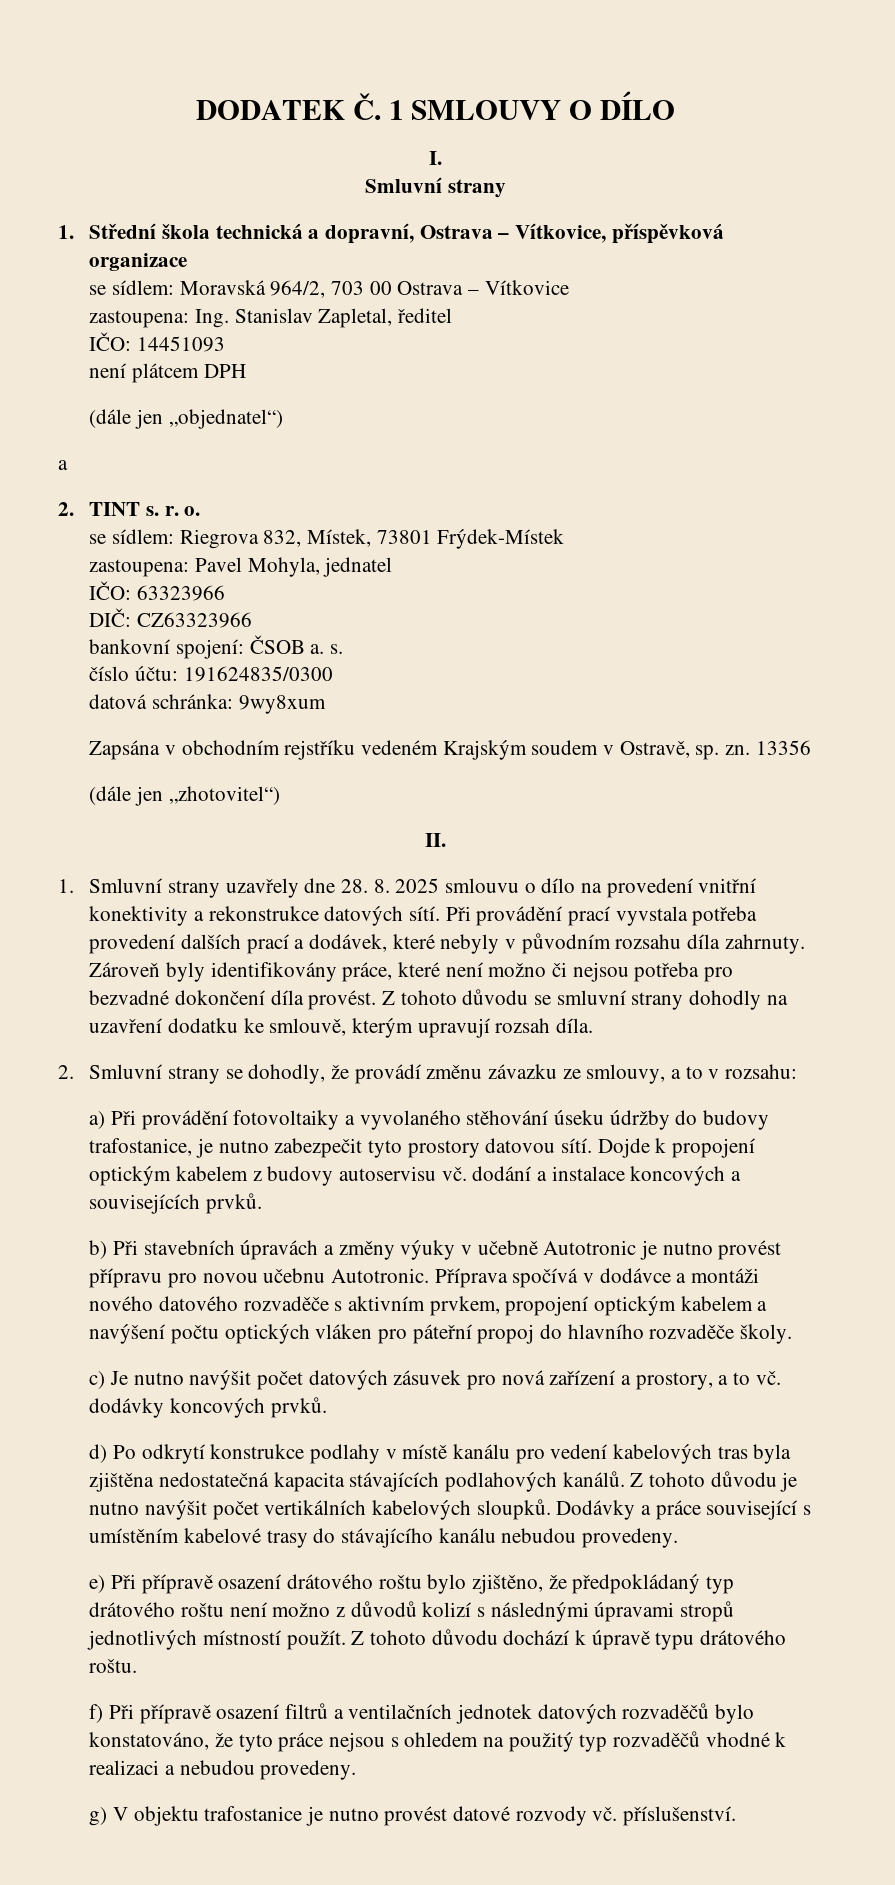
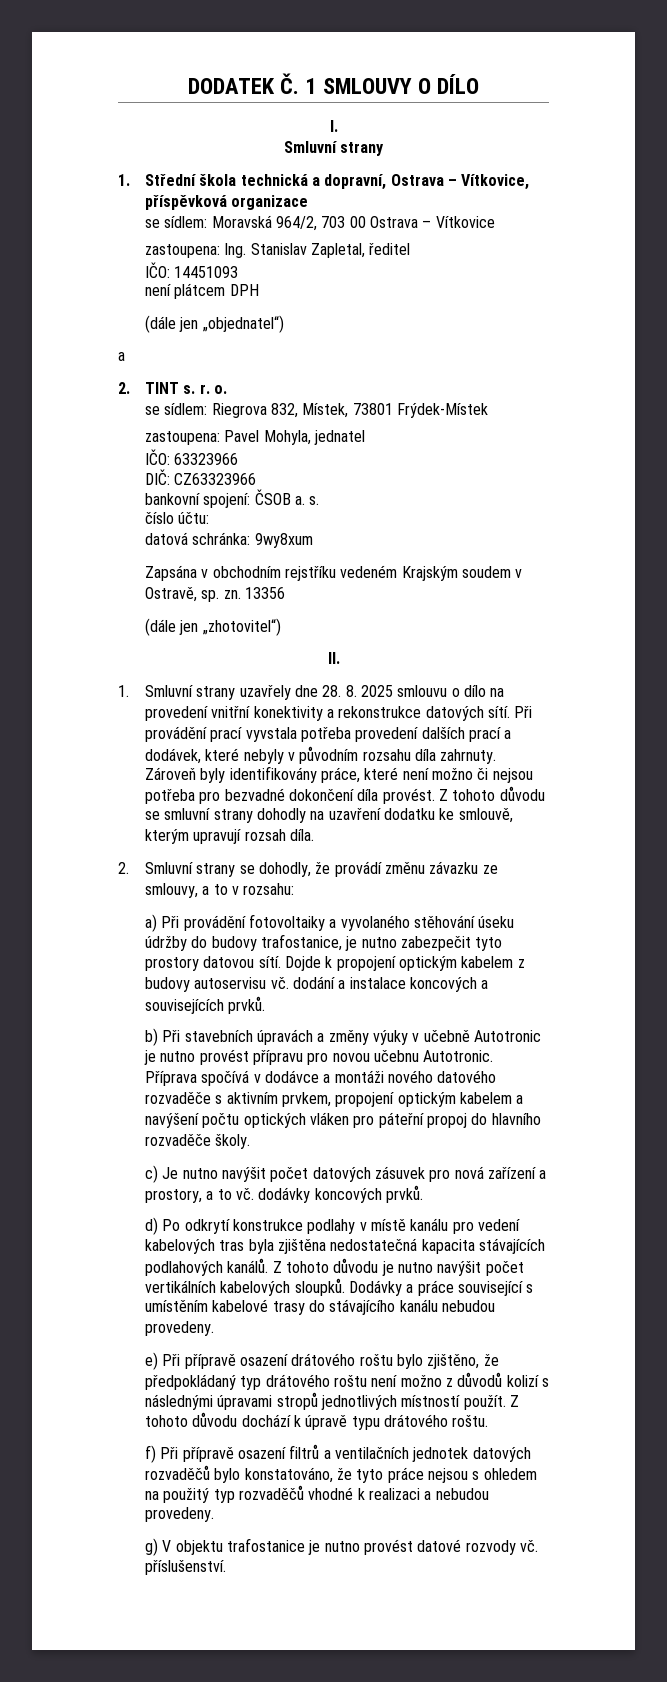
- číslo účtu: 191624835/0300
+ číslo účtu:

